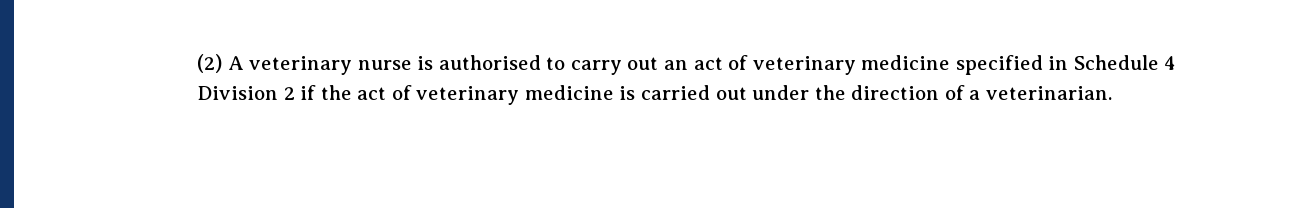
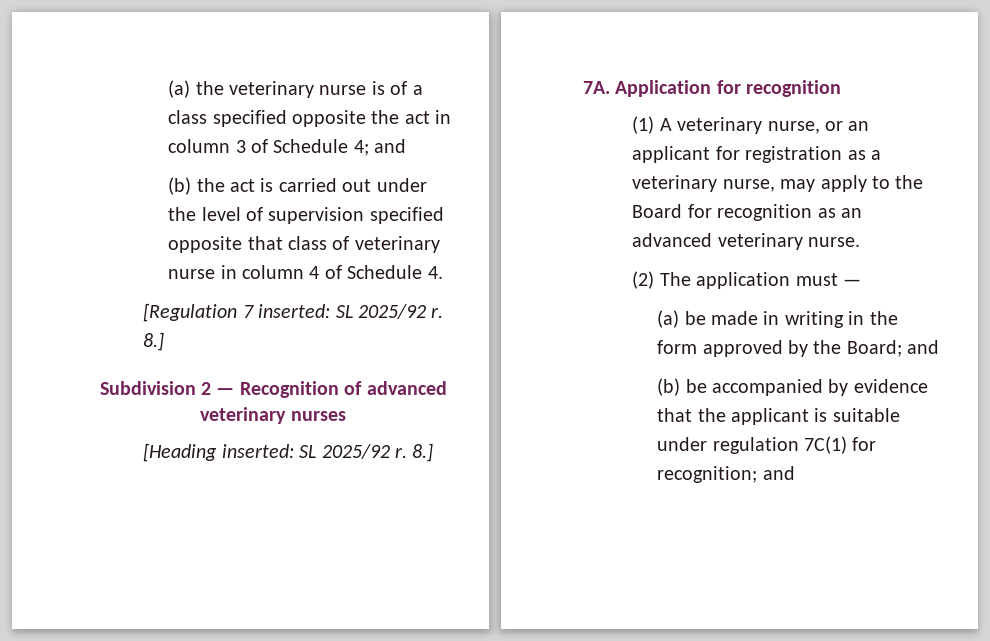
- (2) A veterinary nurse is authorised to carry out an act of veterinary medicine specified in Schedule 4 Division 2 if the act of veterinary medicine is carried out under the direction of a veterinarian.
+ (a) the veterinary nurse is of a class specified opposite the act in column 3 of Schedule 4; and
+ (b) the act is carried out under the level of supervision specified opposite that class of veterinary nurse in column 4 of Schedule 4.
+ [Regulation 7 inserted: SL 2025/92 r. 8.]
+ Subdivision 2 — Recognition of advanced veterinary nurses
+ [Heading inserted: SL 2025/92 r. 8.]
+ 7A. Application for recognition
+ (1) A veterinary nurse, or an applicant for registration as a veterinary nurse, may apply to the Board for recognition as an advanced veterinary nurse.
+ (2) The application must —
+ (a) be made in writing in the form approved by the Board; and
+ (b) be accompanied by evidence that the applicant is suitable under regulation 7C(1) for recognition; and

